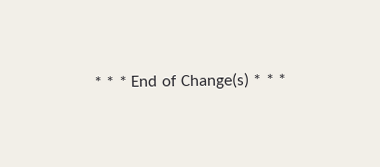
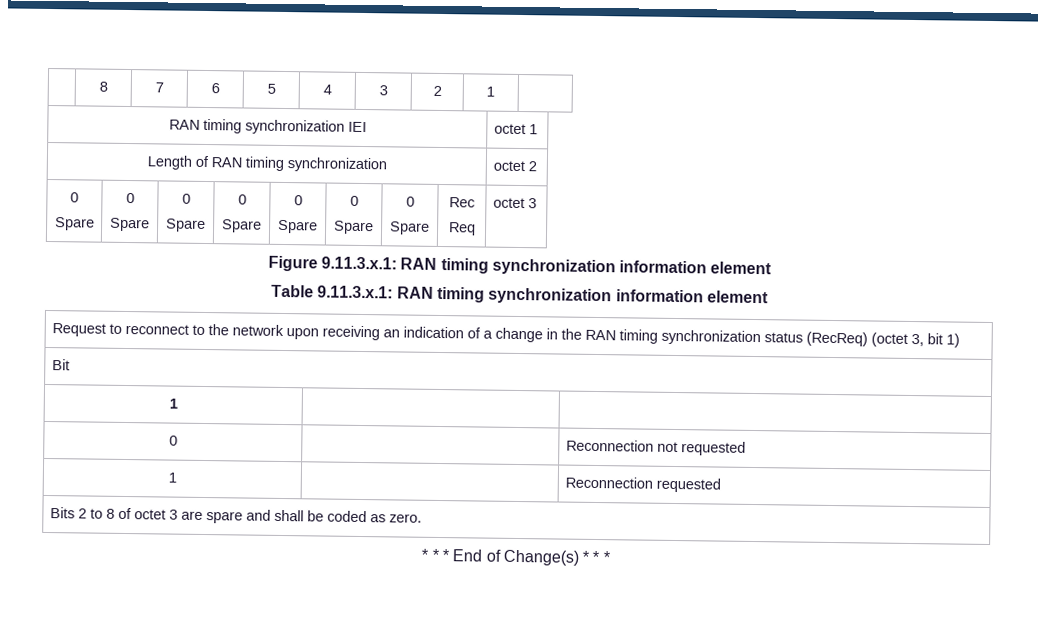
+ | 8 | 7 | 6 | 5 | 4 | 3 | 2 | 1 |
+ RAN timing synchronization IEI | octet 1
+ Length of RAN timing synchronization | octet 2
+ 0
+ Spare | 0
+ Spare | 0
+ Spare | 0
+ Spare | 0
+ Spare | 0
+ Spare | 0
+ Spare | Rec
+ Req | octet 3
+ Figure 9.11.3.x.1: RAN timing synchronization information element
+ Table 9.11.3.x.1: RAN timing synchronization information element
+ Request to reconnect to the network upon receiving an indication of a change in the RAN timing synchronization status (RecReq) (octet 3, bit 1)
+ Bit
+ 1 | |
+ 0 | | Reconnection not requested
+ 1 | | Reconnection requested
+ Bits 2 to 8 of octet 3 are spare and shall be coded as zero.

